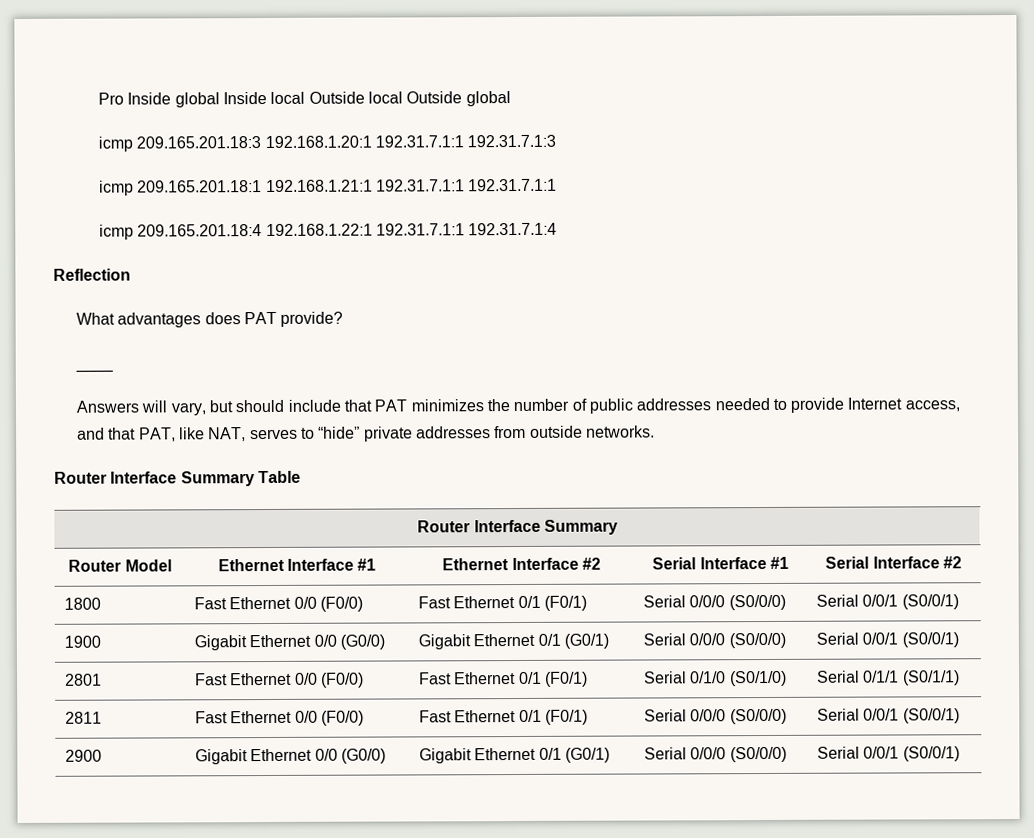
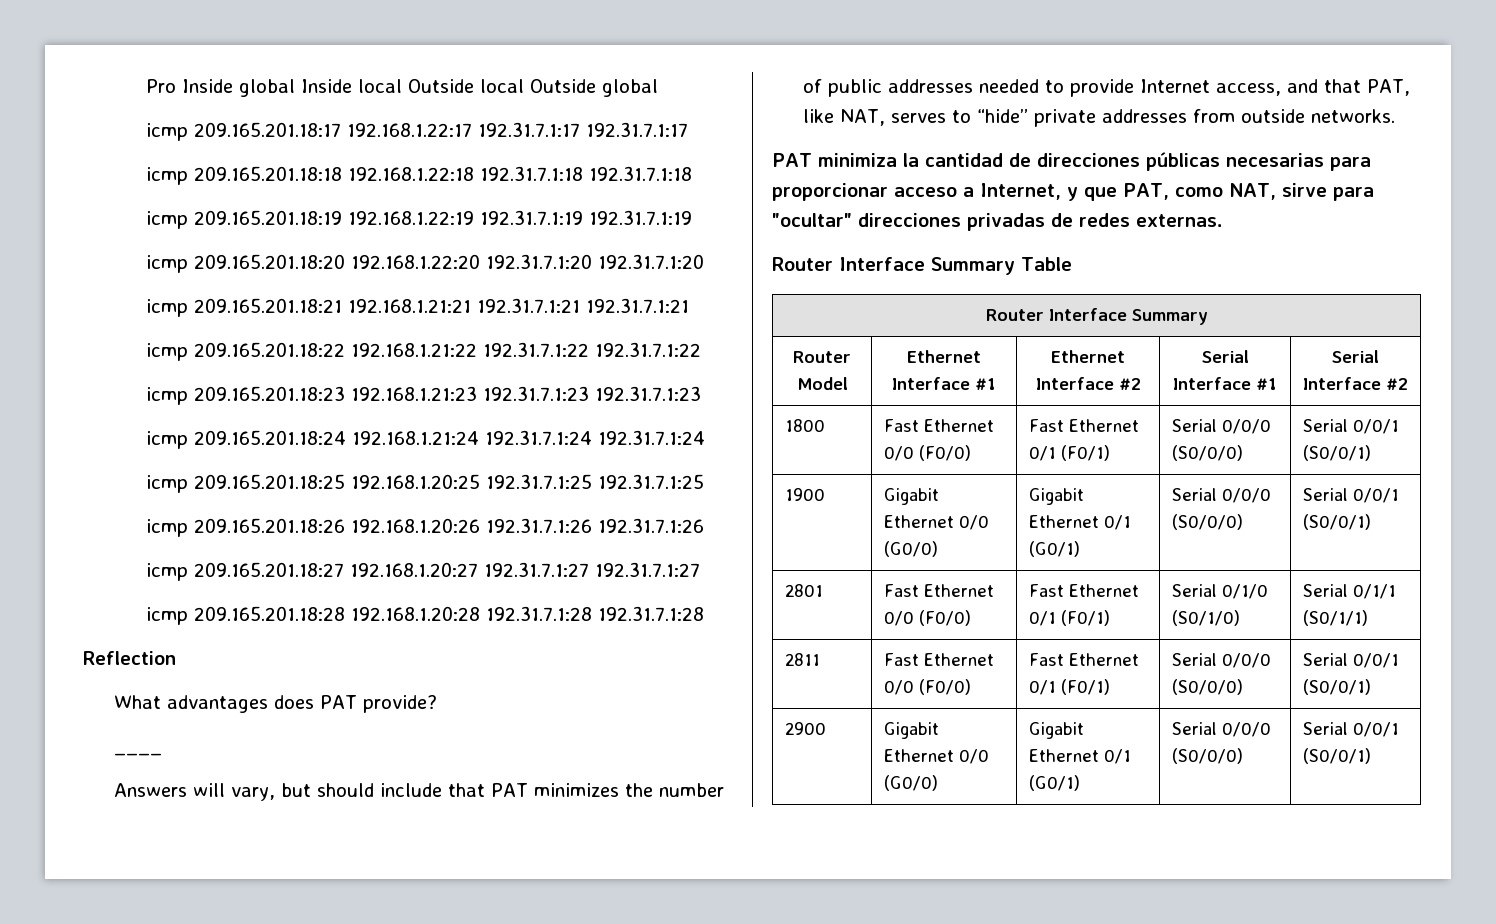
- icmp 209.165.201.18:3 192.168.1.20:1 192.31.7.1:1 192.31.7.1:3
- icmp 209.165.201.18:1 192.168.1.21:1 192.31.7.1:1 192.31.7.1:1
- icmp 209.165.201.18:4 192.168.1.22:1 192.31.7.1:1 192.31.7.1:4
+ icmp 209.165.201.18:17 192.168.1.22:17 192.31.7.1:17 192.31.7.1:17
+ icmp 209.165.201.18:18 192.168.1.22:18 192.31.7.1:18 192.31.7.1:18
+ icmp 209.165.201.18:19 192.168.1.22:19 192.31.7.1:19 192.31.7.1:19
+ icmp 209.165.201.18:20 192.168.1.22:20 192.31.7.1:20 192.31.7.1:20
+ icmp 209.165.201.18:21 192.168.1.21:21 192.31.7.1:21 192.31.7.1:21
+ icmp 209.165.201.18:22 192.168.1.21:22 192.31.7.1:22 192.31.7.1:22
+ icmp 209.165.201.18:23 192.168.1.21:23 192.31.7.1:23 192.31.7.1:23
+ icmp 209.165.201.18:24 192.168.1.21:24 192.31.7.1:24 192.31.7.1:24
+ icmp 209.165.201.18:25 192.168.1.20:25 192.31.7.1:25 192.31.7.1:25
+ icmp 209.165.201.18:26 192.168.1.20:26 192.31.7.1:26 192.31.7.1:26
+ icmp 209.165.201.18:27 192.168.1.20:27 192.31.7.1:27 192.31.7.1:27
+ icmp 209.165.201.18:28 192.168.1.20:28 192.31.7.1:28 192.31.7.1:28
+ PAT minimiza la cantidad de direcciones públicas necesarias para proporcionar acceso a Internet, y que PAT, como NAT, sirve para "ocultar" direcciones privadas de redes externas.

